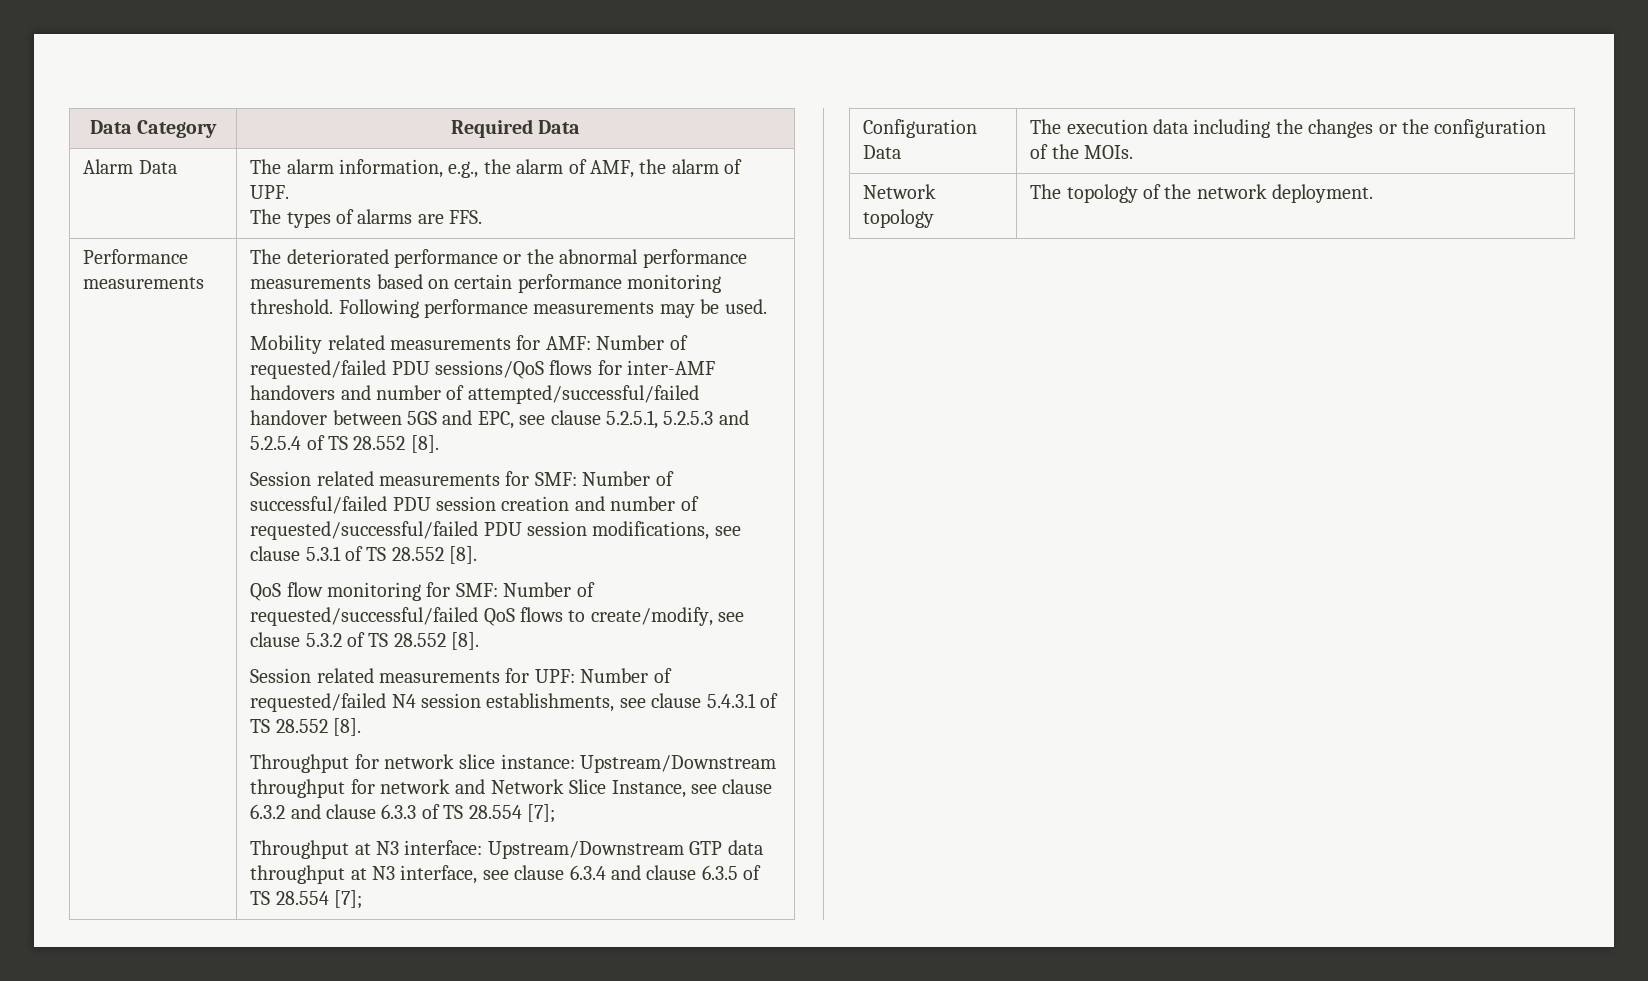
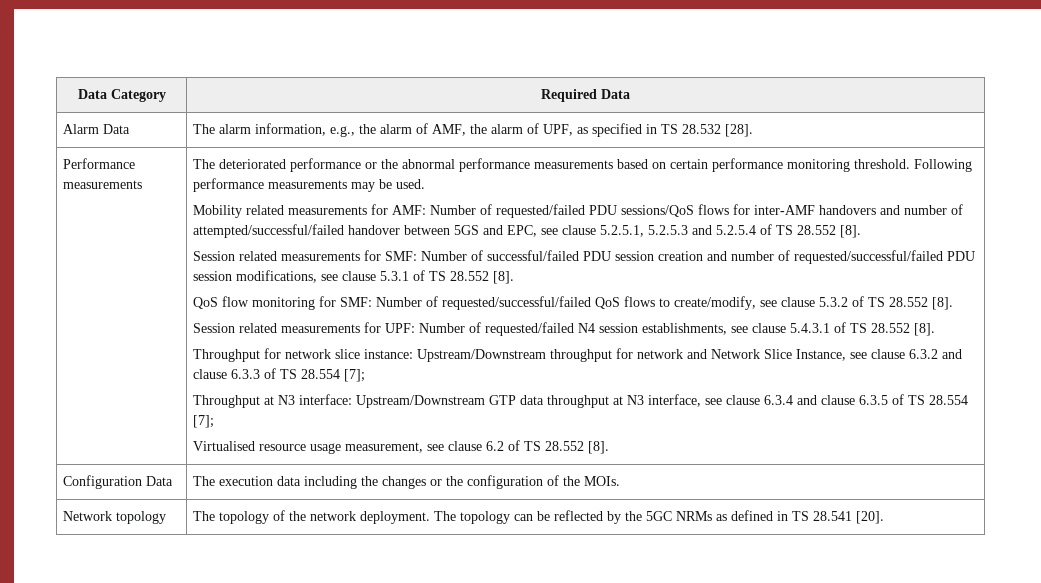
- Alarm Data | The alarm information, e.g., the alarm of AMF, the alarm of UPF.
- The types of alarms are FFS.
+ Alarm Data | The alarm information, e.g., the alarm of AMF, the alarm of UPF, as specified in TS 28.532 [28].
+ Virtualised resource usage measurement, see clause 6.2 of TS 28.552 [8].
- Network topology | The topology of the network deployment.
+ Network topology | The topology of the network deployment. The topology can be reflected by the 5GC NRMs as defined in TS 28.541 [20].

